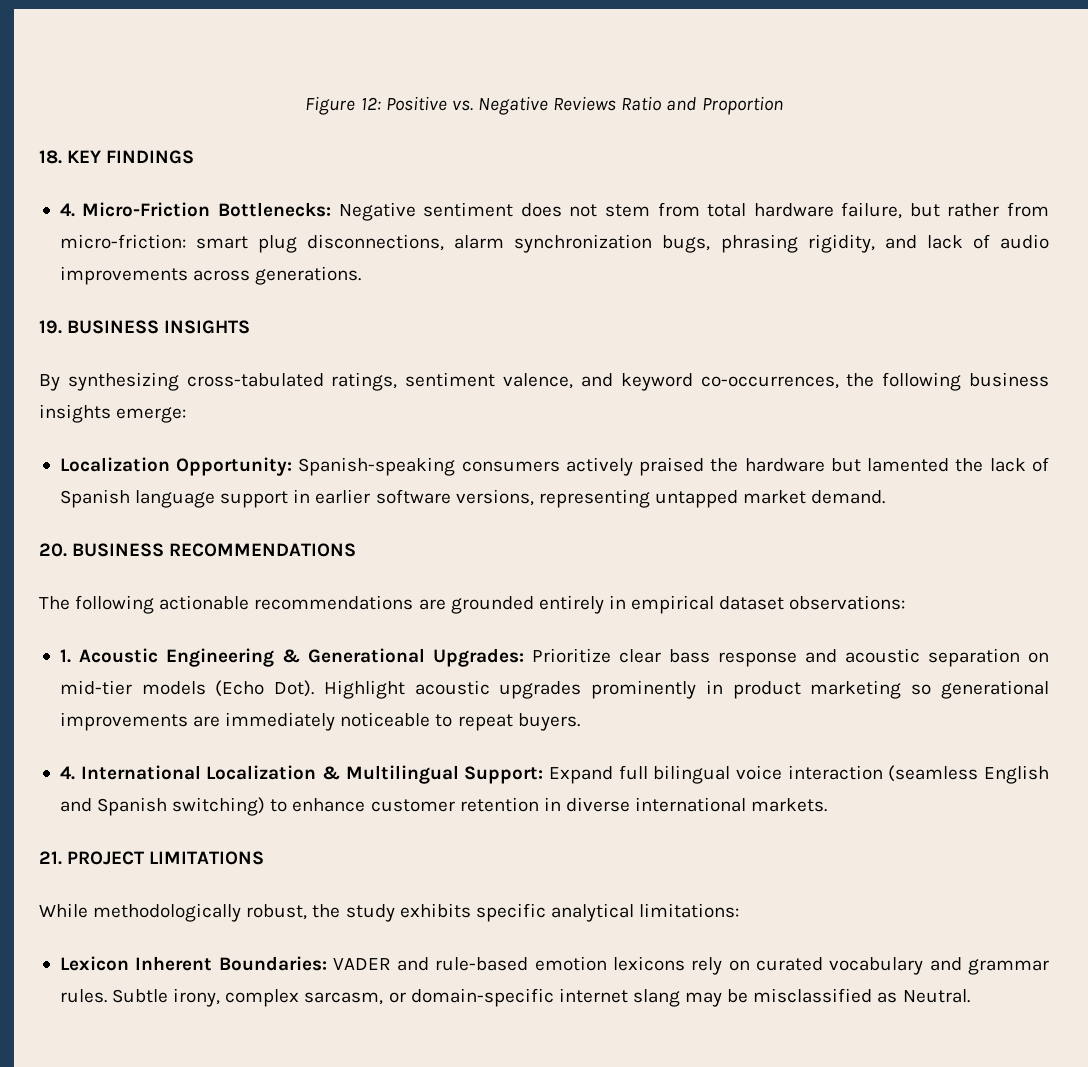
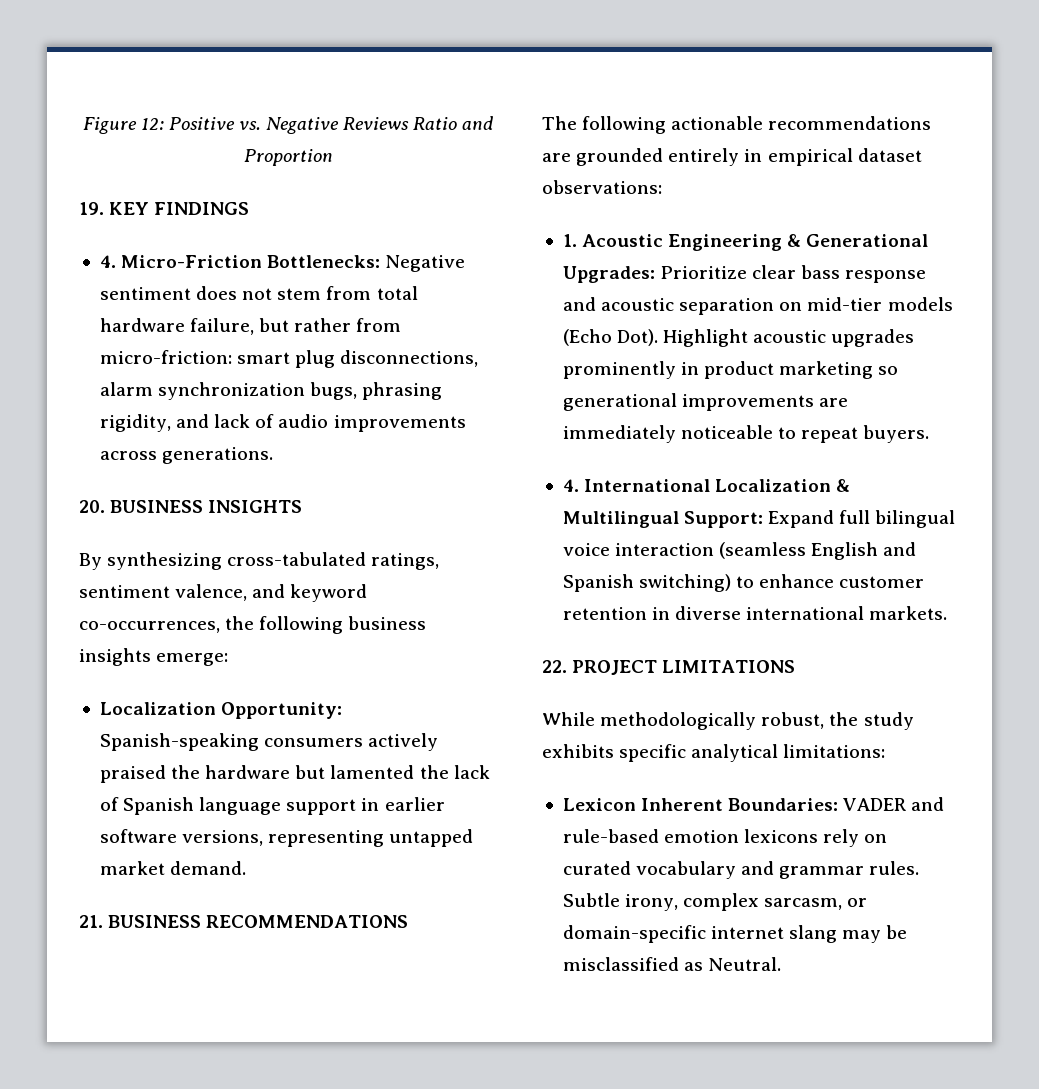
- 18. KEY FINDINGS
+ 19. KEY FINDINGS
- 19. BUSINESS INSIGHTS
+ 20. BUSINESS INSIGHTS
- 20. BUSINESS RECOMMENDATIONS
+ 21. BUSINESS RECOMMENDATIONS
- 21. PROJECT LIMITATIONS
+ 22. PROJECT LIMITATIONS

